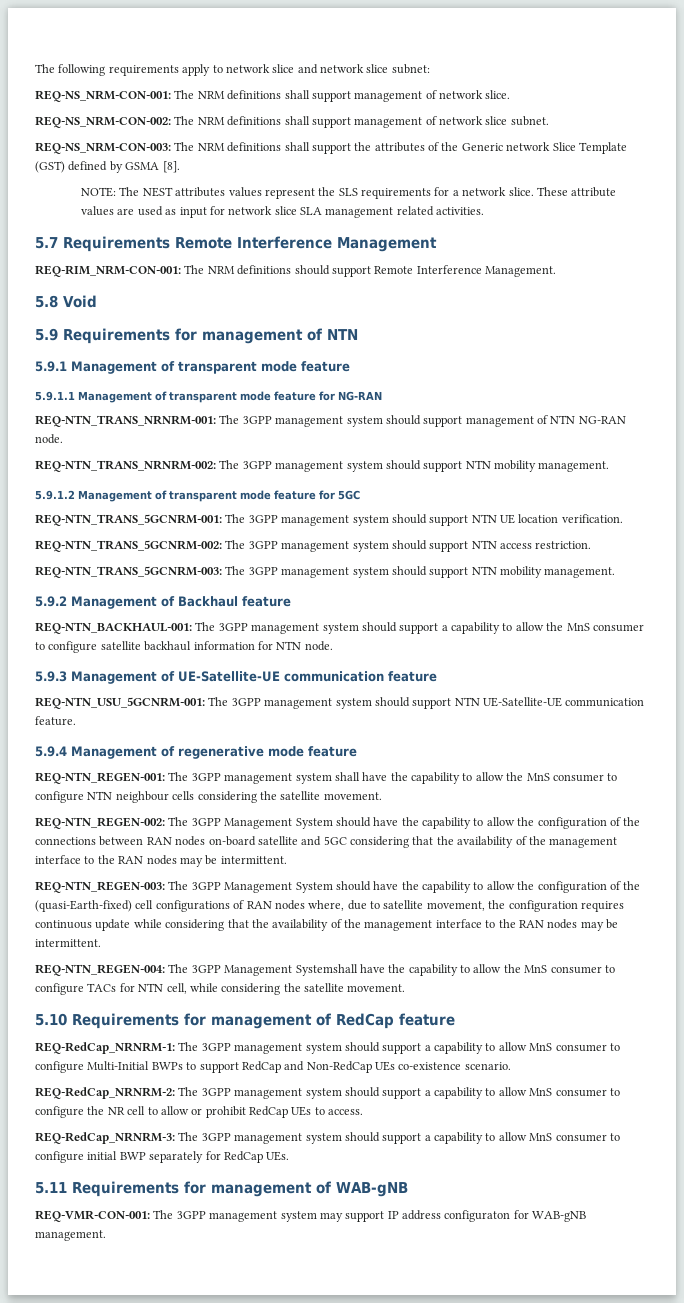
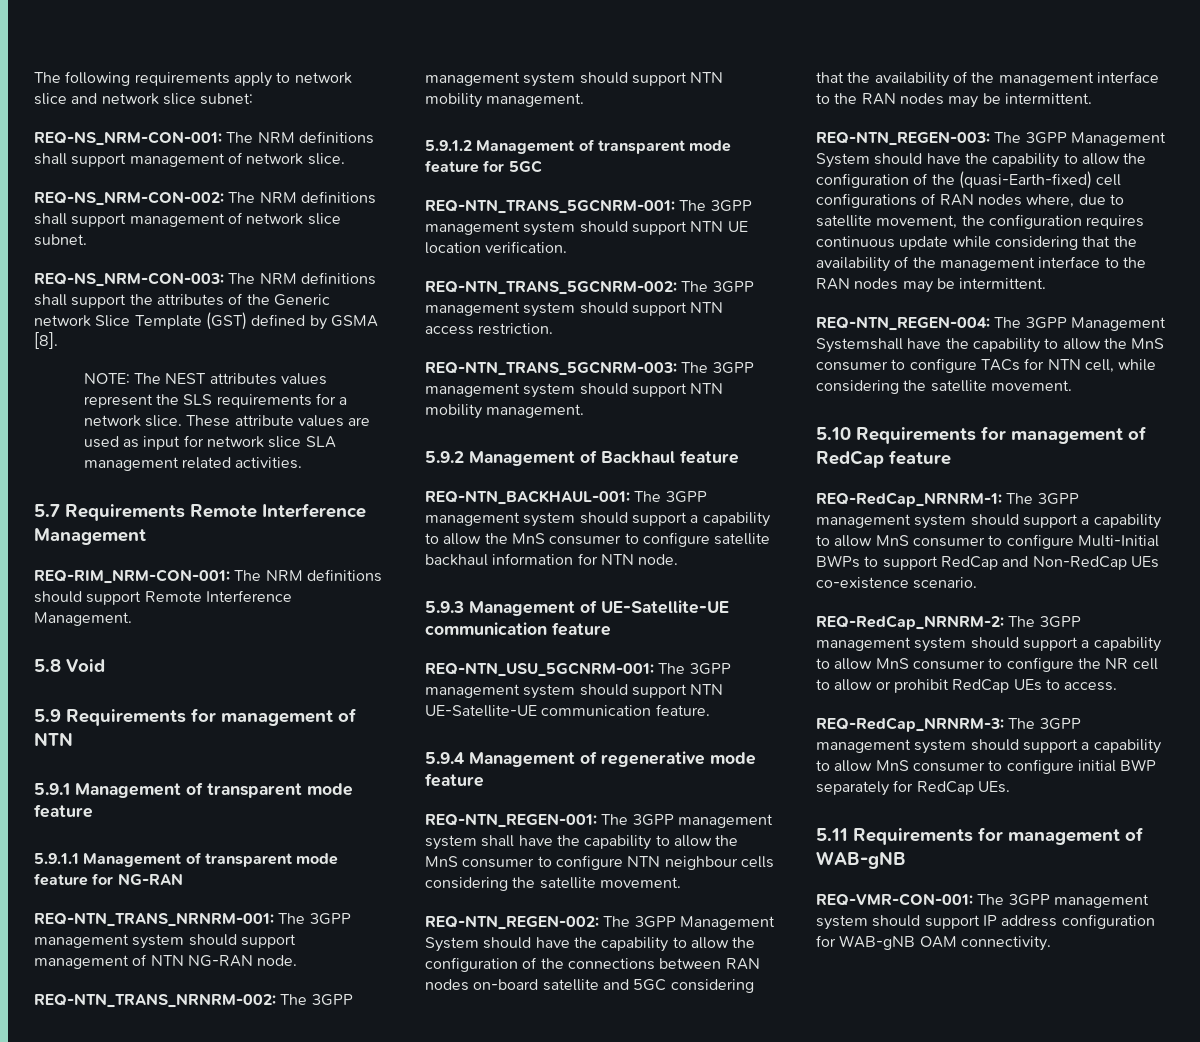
- REQ-VMR-CON-001: The 3GPP management system may support IP address configuraton for WAB-gNB management.
+ REQ-VMR-CON-001: The 3GPP management system should support IP address configuration for WAB-gNB OAM connectivity.

